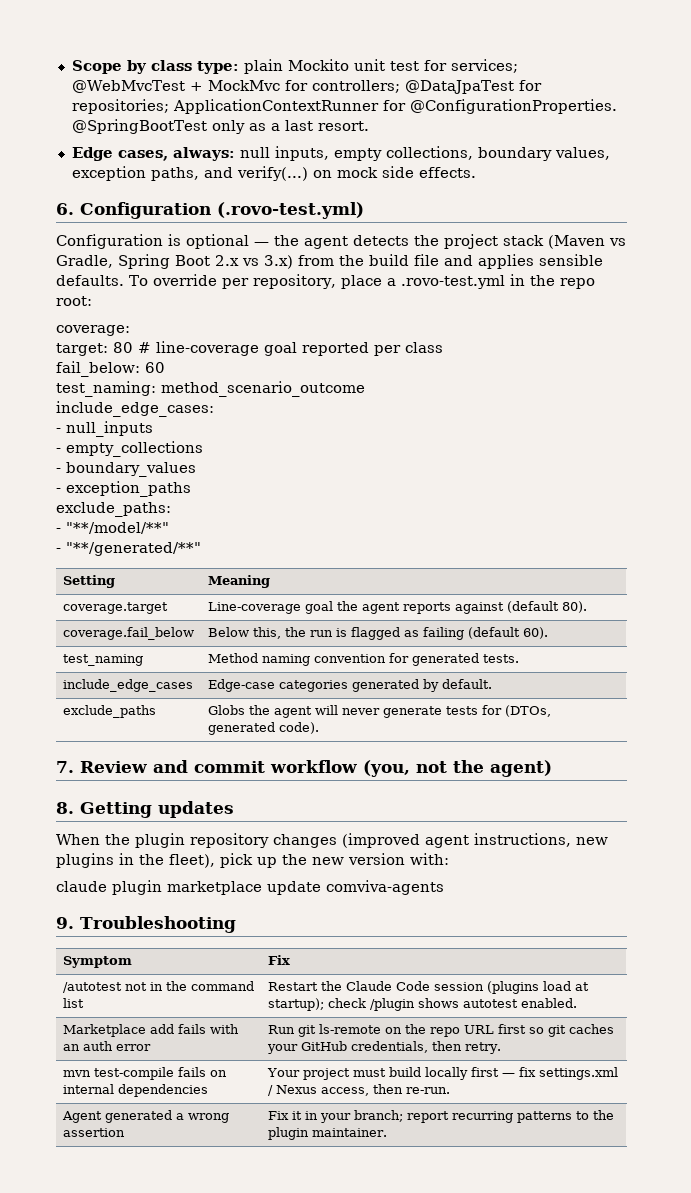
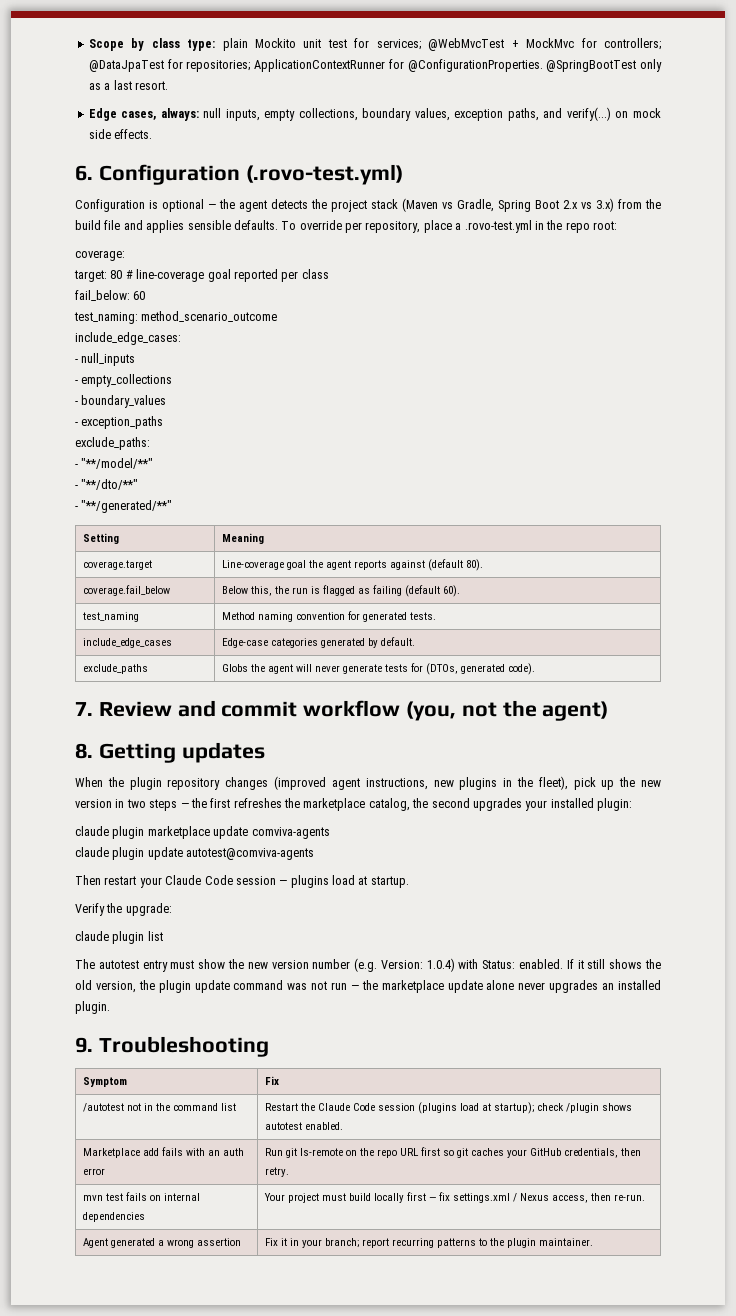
+ - "**/dto/**"
- When the plugin repository changes (improved agent instructions, new plugins in the fleet), pick up the new version with:
+ When the plugin repository changes (improved agent instructions, new plugins in the fleet), pick up the new version in two steps — the first refreshes the marketplace catalog, the second upgrades your installed plugin:
+ claude plugin update autotest@comviva-agents
+ Then restart your Claude Code session — plugins load at startup.
+ Verify the upgrade:
+ claude plugin list
+ The autotest entry must show the new version number (e.g. Version: 1.0.4) with Status: enabled. If it still shows the old version, the plugin update command was not run — the marketplace update alone never upgrades an installed plugin.
- mvn test-compile fails on internal dependencies | Your project must build locally first — fix settings.xml / Nexus access, then re-run.
+ mvn test fails on internal dependencies | Your project must build locally first — fix settings.xml / Nexus access, then re-run.

